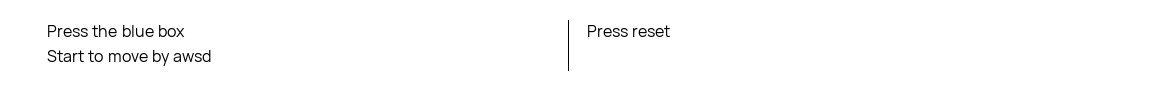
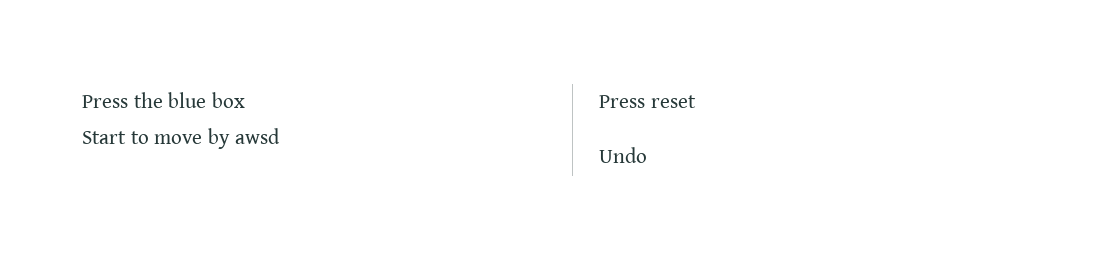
+ Undo

